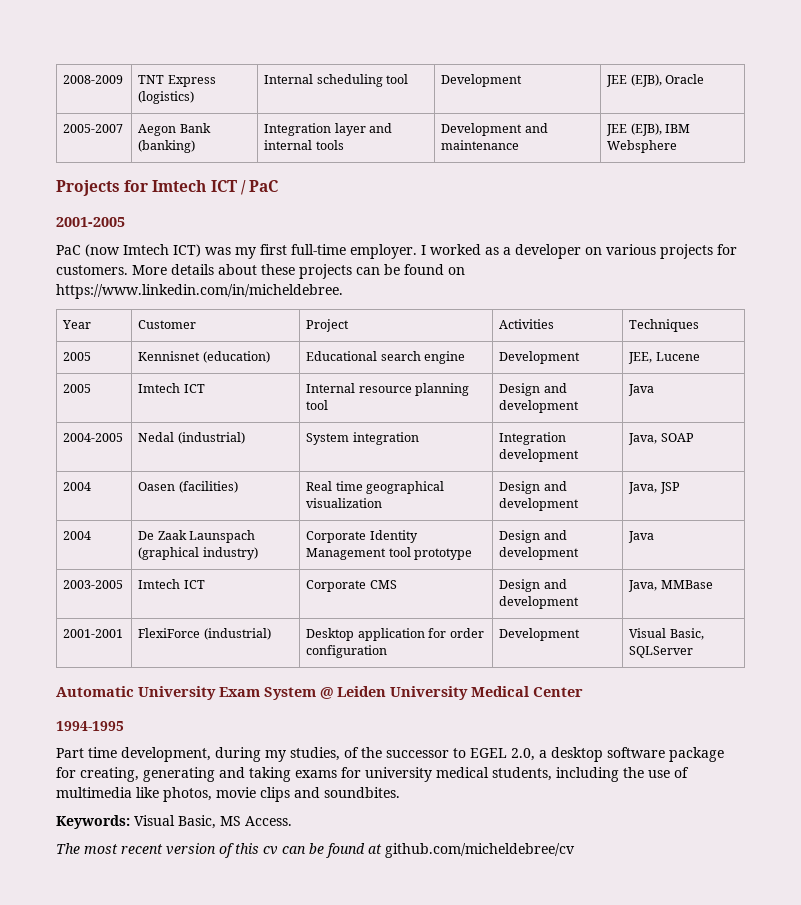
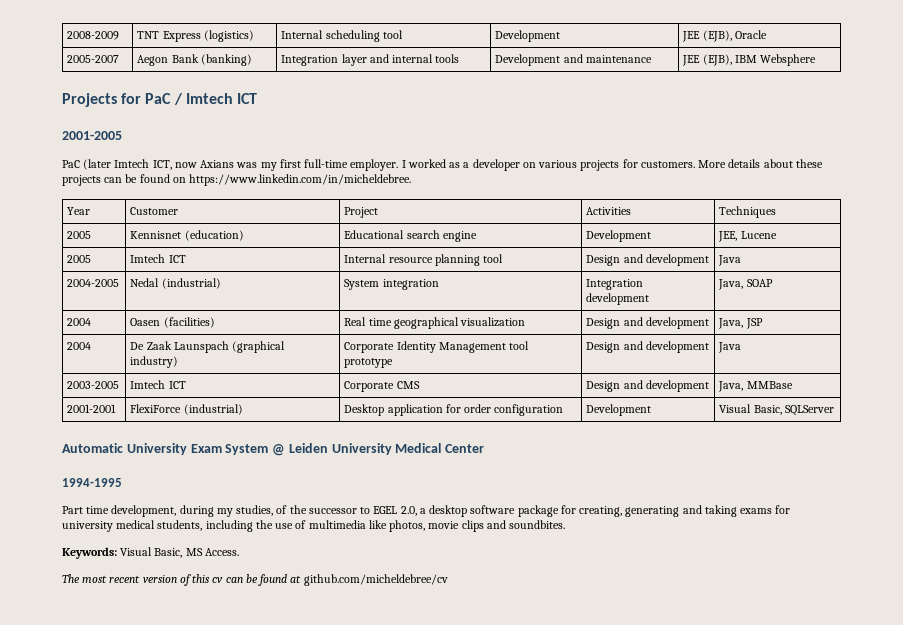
- Projects for Imtech ICT / PaC
+ Projects for PaC / Imtech ICT
- PaC (now Imtech ICT) was my first full-time employer.
+ PaC (later Imtech ICT, now Axians was my first full-time employer.

